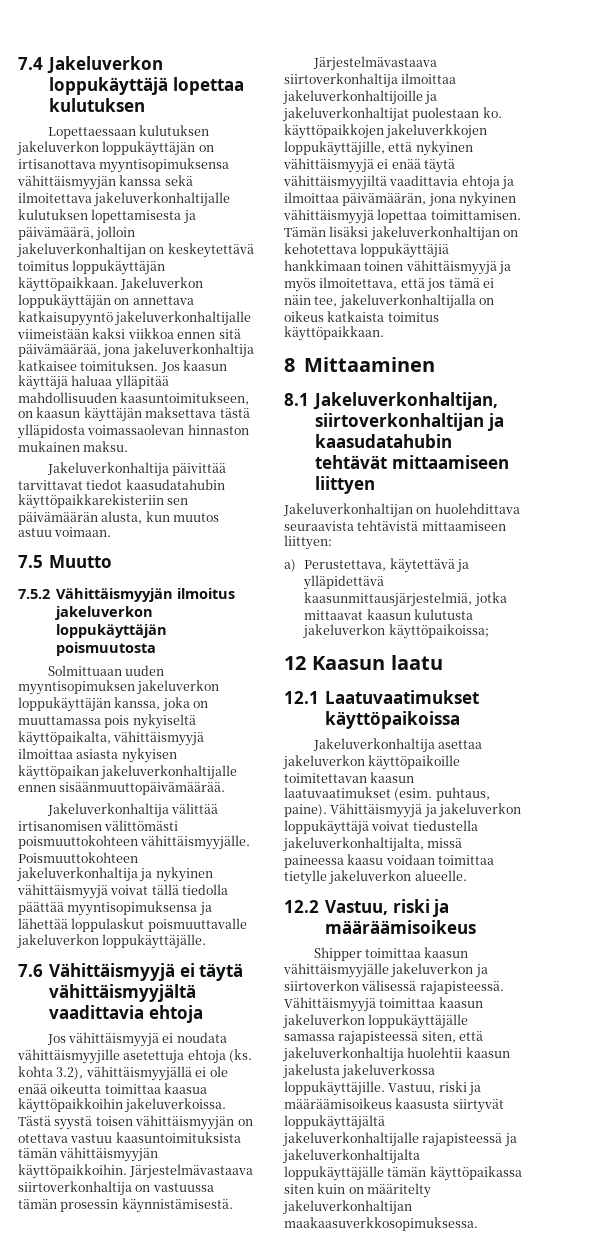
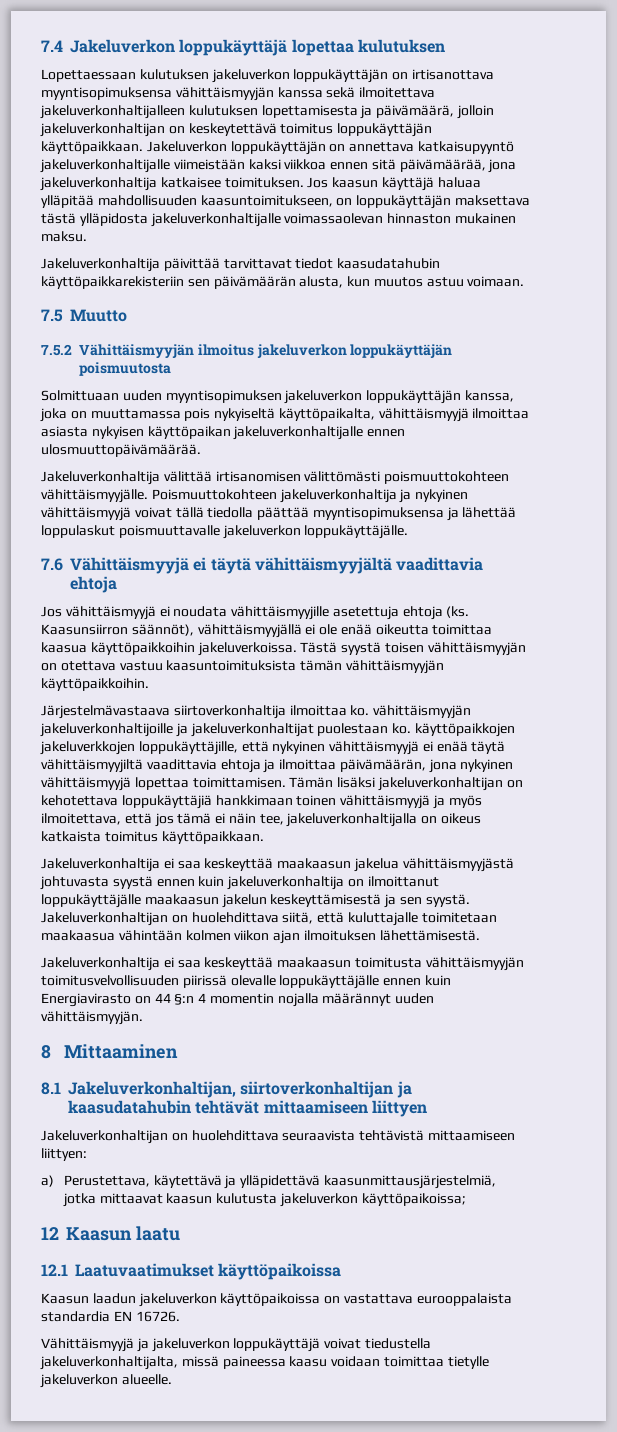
- Lopettaessaan kulutuksen jakeluverkon loppukäyttäjän on irtisanottava myyntisopimuksensa vähittäismyyjän kanssa sekä ilmoitettava jakeluverkonhaltijalle kulutuksen lopettamisesta ja päivämäärä, jolloin jakeluverkonhaltijan on keskeytettävä toimitus loppukäyttäjän käyttöpaikkaan.
+ Lopettaessaan kulutuksen jakeluverkon loppukäyttäjän on irtisanottava myyntisopimuksensa vähittäismyyjän kanssa sekä ilmoitettava jakeluverkonhaltijalleen kulutuksen lopettamisesta ja päivämäärä, jolloin jakeluverkonhaltijan on keskeytettävä toimitus loppukäyttäjän käyttöpaikkaan.
- Jos kaasun käyttäjä haluaa ylläpitää mahdollisuuden kaasuntoimitukseen, on kaasun käyttäjän maksettava tästä ylläpidosta voimassaolevan hinnaston mukainen maksu.
+ Jos kaasun käyttäjä haluaa ylläpitää mahdollisuuden kaasuntoimitukseen, on loppukäyttäjän maksettava tästä ylläpidosta jakeluverkonhaltijalle voimassaolevan hinnaston mukainen maksu.
- Solmittuaan uuden myyntisopimuksen jakeluverkon loppukäyttäjän kanssa, joka on muuttamassa pois nykyiseltä käyttöpaikalta, vähittäismyyjä ilmoittaa asiasta nykyisen käyttöpaikan jakeluverkonhaltijalle ennen sisäänmuuttopäivämäärää.
+ Solmittuaan uuden myyntisopimuksen jakeluverkon loppukäyttäjän kanssa, joka on muuttamassa pois nykyiseltä käyttöpaikalta, vähittäismyyjä ilmoittaa asiasta nykyisen käyttöpaikan jakeluverkonhaltijalle ennen ulosmuuttopäivämäärää.
- Jos vähittäismyyjä ei noudata vähittäismyyjille asetettuja ehtoja (ks. kohta 3.2), vähittäismyyjällä ei ole enää oikeutta toimittaa kaasua käyttöpaikkoihin jakeluverkoissa.
+ Jos vähittäismyyjä ei noudata vähittäismyyjille asetettuja ehtoja (ks. Kaasunsiirron säännöt), vähittäismyyjällä ei ole enää oikeutta toimittaa kaasua käyttöpaikkoihin jakeluverkoissa.
- Järjestelmävastaava siirtoverkonhaltija on vastuussa tämän prosessin käynnistämisestä.
- Järjestelmävastaava siirtoverkonhaltija ilmoittaa jakeluverkonhaltijoille ja jakeluverkonhaltijat puolestaan ko. käyttöpaikkojen jakeluverkkojen loppukäyttäjille, että nykyinen vähittäismyyjä ei enää täytä vähittäismyyjiltä vaadittavia ehtoja ja ilmoittaa päivämäärän, jona nykyinen vähittäismyyjä lopettaa toimittamisen.
+ Järjestelmävastaava siirtoverkonhaltija ilmoittaa ko. vähittäismyyjän jakeluverkonhaltijoille ja jakeluverkonhaltijat puolestaan ko. käyttöpaikkojen jakeluverkkojen loppukäyttäjille, että nykyinen vähittäismyyjä ei enää täytä vähittäismyyjiltä vaadittavia ehtoja ja ilmoittaa päivämäärän, jona nykyinen vähittäismyyjä lopettaa toimittamisen.
+ Jakeluverkonhaltija ei saa keskeyttää maakaasun jakelua vähittäismyyjästä johtuvasta syystä ennen kuin jakeluverkonhaltija on ilmoittanut loppukäyttäjälle maakaasun jakelun keskeyttämisestä ja sen syystä. Jakeluverkonhaltijan on huolehdittava siitä, että kuluttajalle toimitetaan maakaasua vähintään kolmen viikon ajan ilmoituksen lähettämisestä.
+ Jakeluverkonhaltija ei saa keskeyttää maakaasun toimitusta vähittäismyyjän toimitusvelvollisuuden piirissä olevalle loppukäyttäjälle ennen kuin Energiavirasto on 44 §:n 4 momentin nojalla määrännyt uuden vähittäismyyjän.
- Jakeluverkonhaltija asettaa jakeluverkon käyttöpaikoille toimitettavan kaasun laatuvaatimukset (esim. puhtaus, paine). Vähittäismyyjä ja jakeluverkon loppukäyttäjä voivat tiedustella jakeluverkonhaltijalta, missä paineessa kaasu voidaan toimittaa tietylle jakeluverkon alueelle.
+ Kaasun laadun jakeluverkon käyttöpaikoissa on vastattava eurooppalaista standardia EN 16726.
+ Vähittäismyyjä ja jakeluverkon loppukäyttäjä voivat tiedustella jakeluverkonhaltijalta, missä paineessa kaasu voidaan toimittaa tietylle jakeluverkon alueelle.
- 12.2 Vastuu, riski ja määräämisoikeus
- Shipper toimittaa kaasun vähittäismyyjälle jakeluverkon ja siirtoverkon välisessä rajapisteessä. Vähittäismyyjä toimittaa kaasun jakeluverkon loppukäyttäjälle samassa rajapisteessä siten, että jakeluverkonhaltija huolehtii kaasun jakelusta jakeluverkossa loppukäyttäjille. Vastuu, riski ja määräämisoikeus kaasusta siirtyvät loppukäyttäjältä jakeluverkonhaltijalle rajapisteessä ja jakeluverkonhaltijalta loppukäyttäjälle tämän käyttöpaikassa siten kuin on määritelty jakeluverkonhaltijan maakaasuverkkosopimuksessa.

